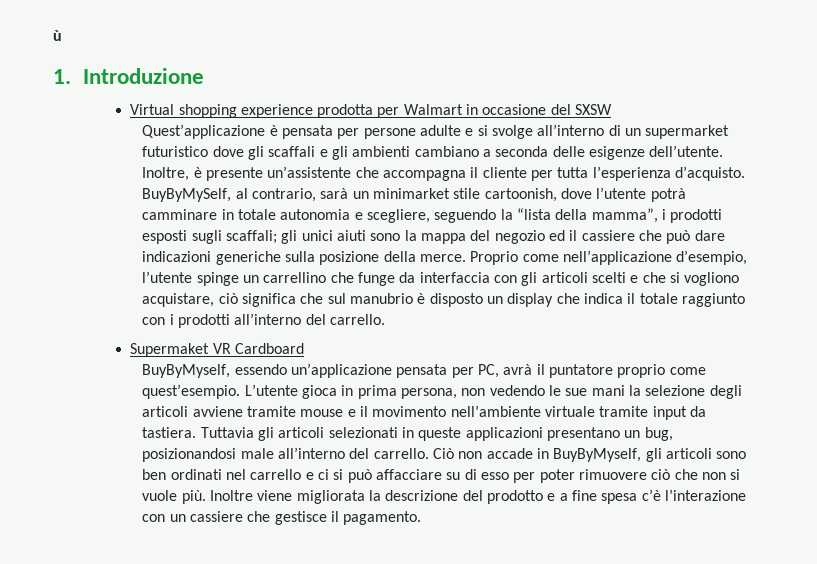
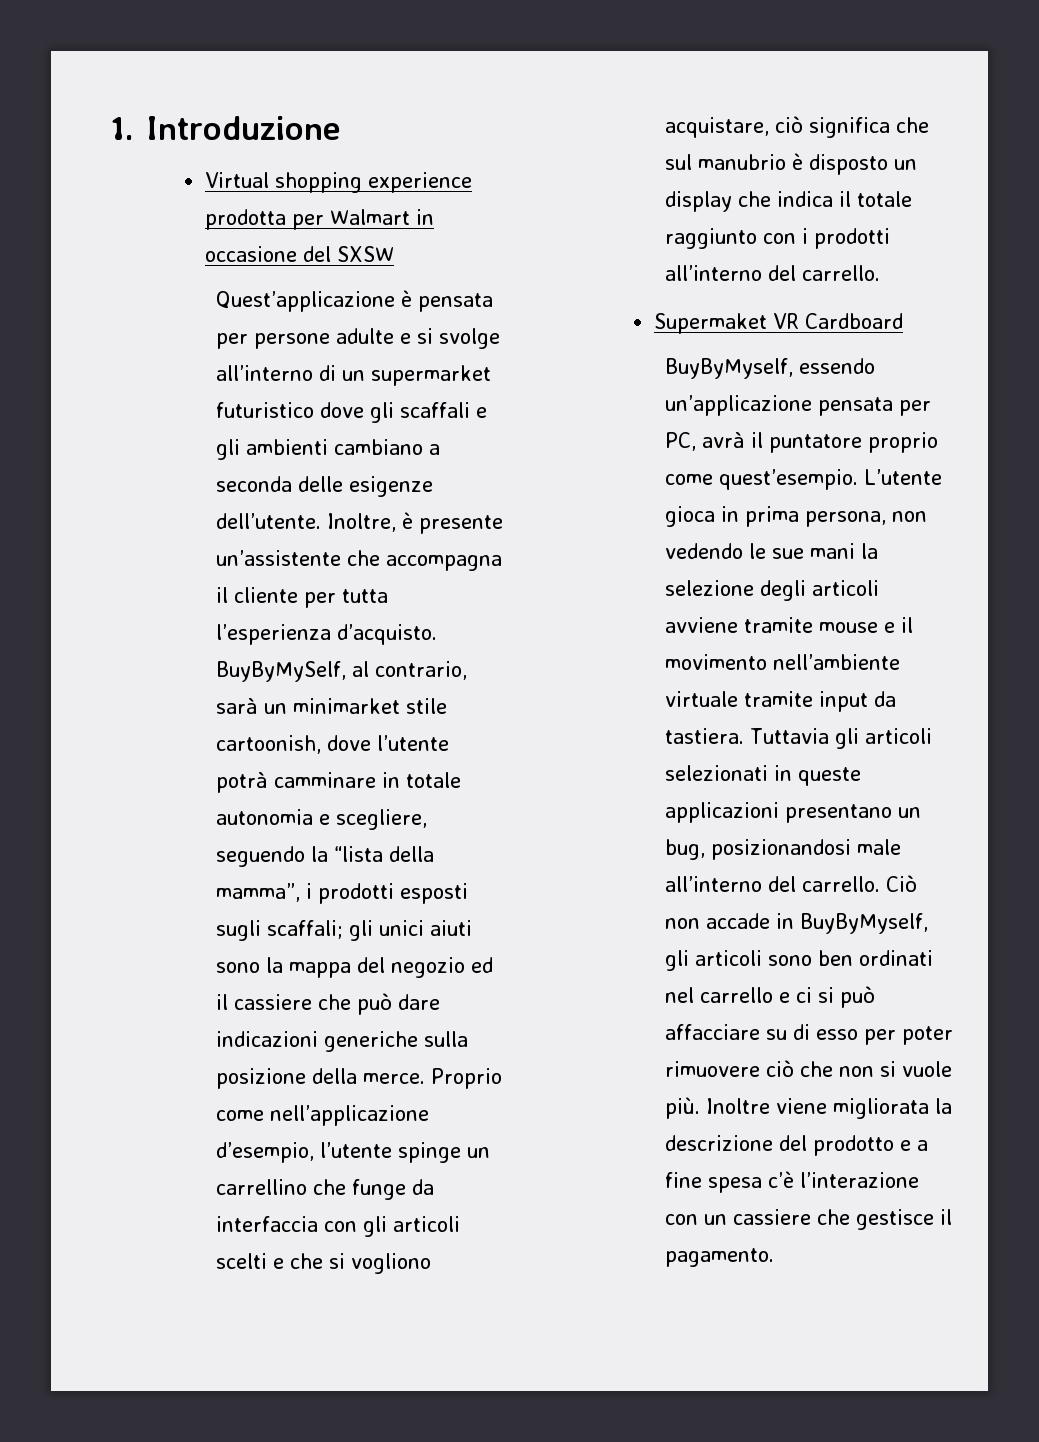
- ù

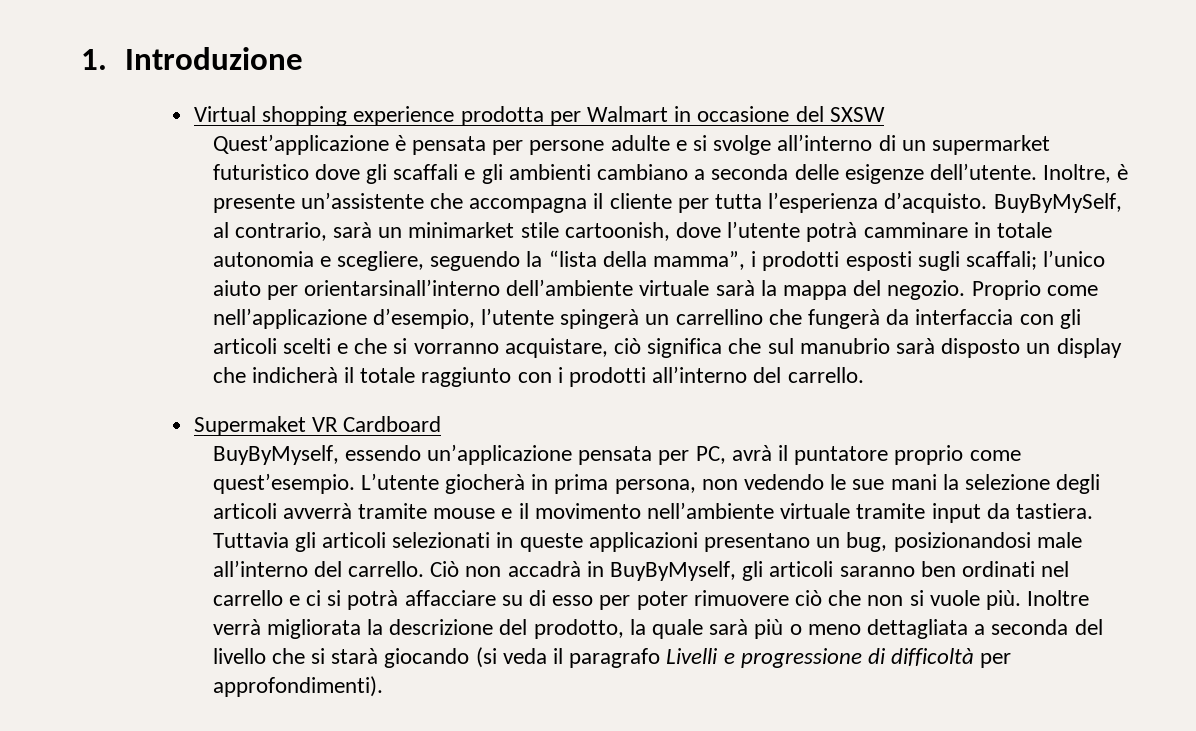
- BuyByMySelf, al contrario, sarà un minimarket stile cartoonish, dove l’utente potrà camminare in totale autonomia e scegliere, seguendo la “lista della mamma”, i prodotti esposti sugli scaffali; gli unici aiuti sono la mappa del negozio ed il cassiere che può dare indicazioni generiche sulla posizione della merce.
+ BuyByMySelf, al contrario, sarà un minimarket stile cartoonish, dove l’utente potrà camminare in totale autonomia e scegliere, seguendo la “lista della mamma”, i prodotti esposti sugli scaffali; l’unico aiuto per orientarsinall’interno dell’ambiente virtuale sarà la mappa del negozio.
- Proprio come nell’applicazione d’esempio, l’utente spinge un carrellino che funge da interfaccia con gli articoli scelti e che si vogliono acquistare, ciò significa che sul manubrio è disposto un display che indica il totale raggiunto con i prodotti all’interno del carrello.
+ Proprio come nell’applicazione d’esempio, l’utente spingerà un carrellino che fungerà da interfaccia con gli articoli scelti e che si vorranno acquistare, ciò significa che sul manubrio sarà disposto un display che indicherà il totale raggiunto con i prodotti all’interno del carrello.
- L’utente gioca in prima persona, non vedendo le sue mani la selezione degli articoli avviene tramite mouse e il movimento nell’ambiente virtuale tramite input da tastiera.
+ L’utente giocherà in prima persona, non vedendo le sue mani la selezione degli articoli avverrà tramite mouse e il movimento nell’ambiente virtuale tramite input da tastiera.
- Ciò non accade in BuyByMyself, gli articoli sono ben ordinati nel carrello e ci si può affacciare su di esso per poter rimuovere ciò che non si vuole più.
+ Ciò non accadrà in BuyByMyself, gli articoli saranno ben ordinati nel carrello e ci si potrà affacciare su di esso per poter rimuovere ciò che non si vuole più.
- Inoltre viene migliorata la descrizione del prodotto e a fine spesa c’è l’interazione con un cassiere che gestisce il pagamento.
+ Inoltre verrà migliorata la descrizione del prodotto, la quale sarà più o meno dettagliata a seconda del livello che si starà giocando (si veda il paragrafo Livelli e progressione di difficoltà per approfondimenti).

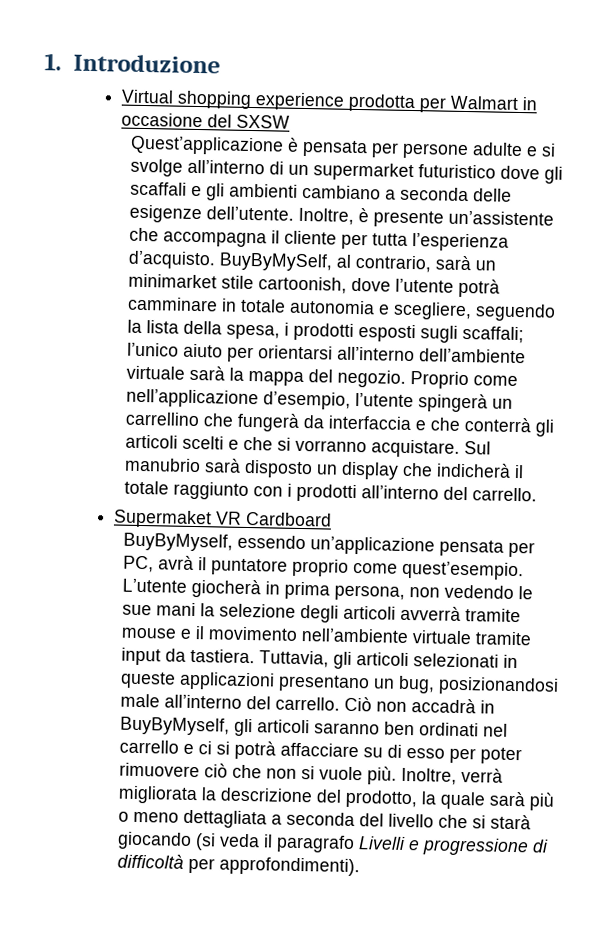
- BuyByMySelf, al contrario, sarà un minimarket stile cartoonish, dove l’utente potrà camminare in totale autonomia e scegliere, seguendo la “lista della mamma”, i prodotti esposti sugli scaffali; l’unico aiuto per orientarsinall’interno dell’ambiente virtuale sarà la mappa del negozio.
+ BuyByMySelf, al contrario, sarà un minimarket stile cartoonish, dove l’utente potrà camminare in totale autonomia e scegliere, seguendo la lista della spesa, i prodotti esposti sugli scaffali; l’unico aiuto per orientarsi all’interno dell’ambiente virtuale sarà la mappa del negozio.
- Proprio come nell’applicazione d’esempio, l’utente spingerà un carrellino che fungerà da interfaccia con gli articoli scelti e che si vorranno acquistare, ciò significa che sul manubrio sarà disposto un display che indicherà il totale raggiunto con i prodotti all’interno del carrello.
+ Proprio come nell’applicazione d’esempio, l’utente spingerà un carrellino che fungerà da interfaccia e che conterrà gli articoli scelti e che si vorranno acquistare. Sul manubrio sarà disposto un display che indicherà il totale raggiunto con i prodotti all’interno del carrello.
- Tuttavia gli articoli selezionati in queste applicazioni presentano un bug, posizionandosi male all’interno del carrello.
+ Tuttavia, gli articoli selezionati in queste applicazioni presentano un bug, posizionandosi male all’interno del carrello.
- Inoltre verrà migliorata la descrizione del prodotto, la quale sarà più o meno dettagliata a seconda del livello che si starà giocando (si veda il paragrafo Livelli e progressione di difficoltà per approfondimenti).
+ Inoltre, verrà migliorata la descrizione del prodotto, la quale sarà più o meno dettagliata a seconda del livello che si starà giocando (si veda il paragrafo Livelli e progressione di difficoltà per approfondimenti).

